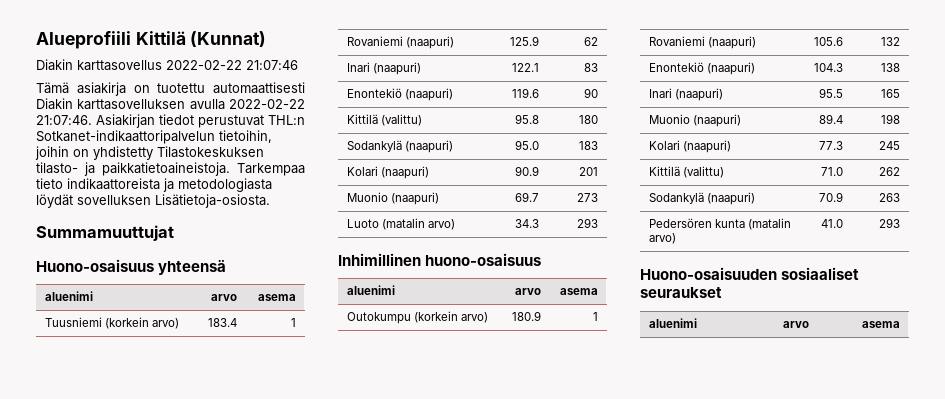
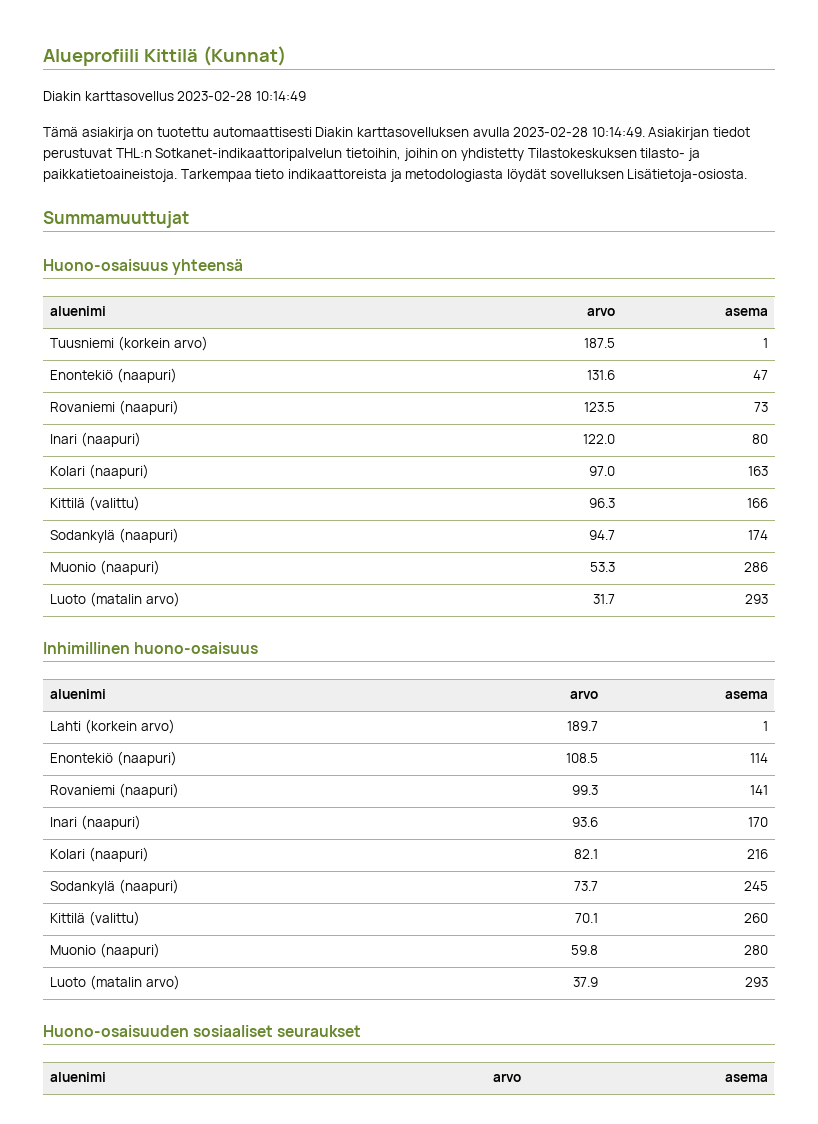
- Diakin karttasovellus 2022-02-22 21:07:46
+ Diakin karttasovellus 2023-02-28 10:14:49
- Tämä asiakirja on tuotettu automaattisesti Diakin karttasovelluksen avulla 2022-02-22 21:07:46.
+ Tämä asiakirja on tuotettu automaattisesti Diakin karttasovelluksen avulla 2023-02-28 10:14:49.
- Tuusniemi (korkein arvo) | 183.4 | 1
- Rovaniemi (naapuri) | 125.9 | 62
- Inari (naapuri) | 122.1 | 83
- Enontekiö (naapuri) | 119.6 | 90
- Kittilä (valittu) | 95.8 | 180
- Sodankylä (naapuri) | 95.0 | 183
- Kolari (naapuri) | 90.9 | 201
- Muonio (naapuri) | 69.7 | 273
- Luoto (matalin arvo) | 34.3 | 293
+ Tuusniemi (korkein arvo) | 187.5 | 1
+ Enontekiö (naapuri) | 131.6 | 47
+ Rovaniemi (naapuri) | 123.5 | 73
+ Inari (naapuri) | 122.0 | 80
+ Kolari (naapuri) | 97.0 | 163
+ Kittilä (valittu) | 96.3 | 166
+ Sodankylä (naapuri) | 94.7 | 174
+ Muonio (naapuri) | 53.3 | 286
+ Luoto (matalin arvo) | 31.7 | 293
- Outokumpu (korkein arvo) | 180.9 | 1
- Rovaniemi (naapuri) | 105.6 | 132
- Enontekiö (naapuri) | 104.3 | 138
- Inari (naapuri) | 95.5 | 165
- Muonio (naapuri) | 89.4 | 198
- Kolari (naapuri) | 77.3 | 245
- Kittilä (valittu) | 71.0 | 262
- Sodankylä (naapuri) | 70.9 | 263
- Pedersören kunta (matalin arvo) | 41.0 | 293
+ Lahti (korkein arvo) | 189.7 | 1
+ Enontekiö (naapuri) | 108.5 | 114
+ Rovaniemi (naapuri) | 99.3 | 141
+ Inari (naapuri) | 93.6 | 170
+ Kolari (naapuri) | 82.1 | 216
+ Sodankylä (naapuri) | 73.7 | 245
+ Kittilä (valittu) | 70.1 | 260
+ Muonio (naapuri) | 59.8 | 280
+ Luoto (matalin arvo) | 37.9 | 293

